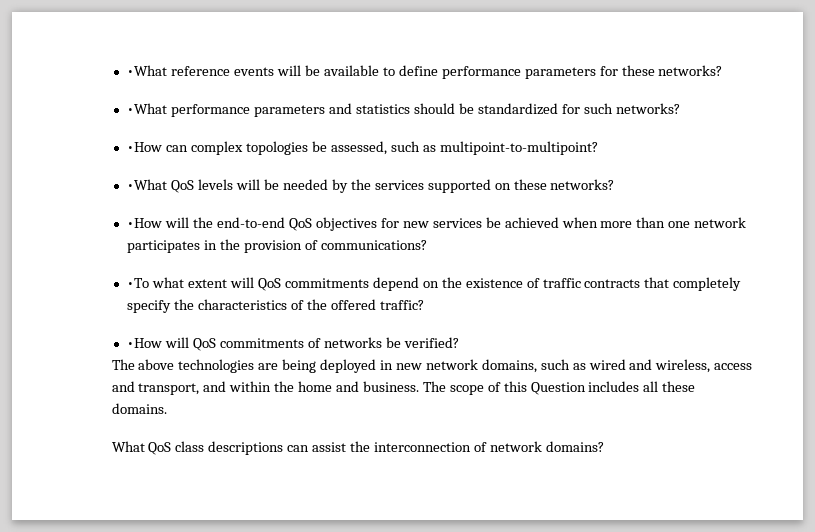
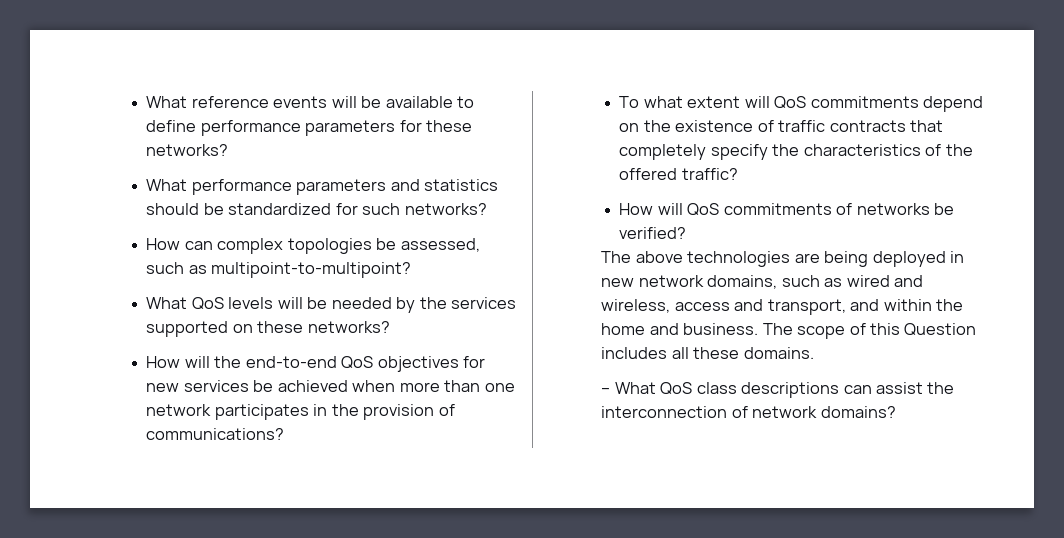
- •What reference events will be available to define performance parameters for these networks?
+ What reference events will be available to define performance parameters for these networks?
- •What performance parameters and statistics should be standardized for such networks?
+ What performance parameters and statistics should be standardized for such networks?
- •How can complex topologies be assessed, such as multipoint-to-multipoint?
+ How can complex topologies be assessed, such as multipoint-to-multipoint?
- •What QoS levels will be needed by the services supported on these networks?
+ What QoS levels will be needed by the services supported on these networks?
- •How will the end-to-end QoS objectives for new services be achieved when more than one network participates in the provision of communications?
+ How will the end-to-end QoS objectives for new services be achieved when more than one network participates in the provision of communications?
- •To what extent will QoS commitments depend on the existence of traffic contracts that completely specify the characteristics of the offered traffic?
+ To what extent will QoS commitments depend on the existence of traffic contracts that completely specify the characteristics of the offered traffic?
- •How will QoS commitments of networks be verified?
+ How will QoS commitments of networks be verified?
- What QoS class descriptions can assist the interconnection of network domains?
+ – What QoS class descriptions can assist the interconnection of network domains?

